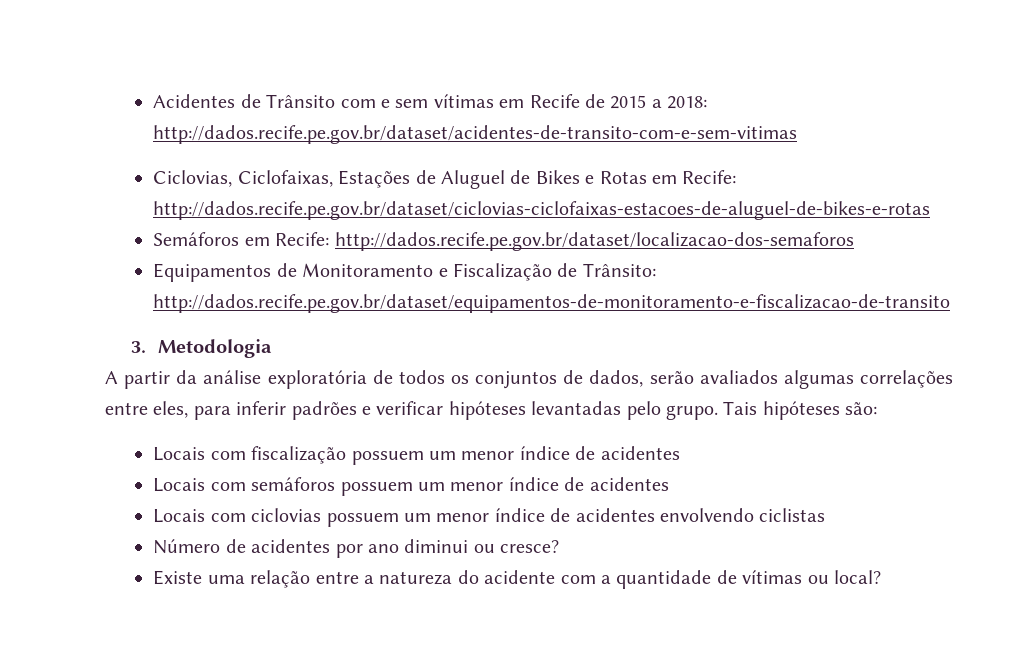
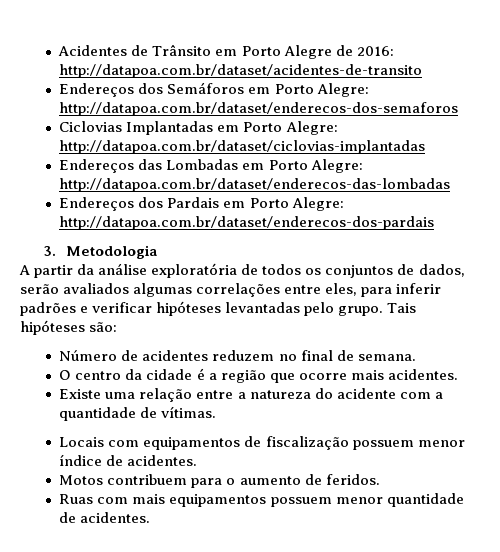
- Acidentes de Trânsito com e sem vítimas em Recife de 2015 a 2018: http://dados.recife.pe.gov.br/dataset/acidentes-de-transito-com-e-sem-vitimas
- Ciclovias, Ciclofaixas, Estações de Aluguel de Bikes e Rotas em Recife: http://dados.recife.pe.gov.br/dataset/ciclovias-ciclofaixas-estacoes-de-aluguel-de-bikes-e-rotas
- Semáforos em Recife: http://dados.recife.pe.gov.br/dataset/localizacao-dos-semaforos
- Equipamentos de Monitoramento e Fiscalização de Trânsito: http://dados.recife.pe.gov.br/dataset/equipamentos-de-monitoramento-e-fiscalizacao-de-transito
+ Acidentes de Trânsito em Porto Alegre de 2016: http://datapoa.com.br/dataset/acidentes-de-transito
+ Endereços dos Semáforos em Porto Alegre: http://datapoa.com.br/dataset/enderecos-dos-semaforos
+ Ciclovias Implantadas em Porto Alegre: http://datapoa.com.br/dataset/ciclovias-implantadas
+ Endereços das Lombadas em Porto Alegre: http://datapoa.com.br/dataset/enderecos-das-lombadas
+ Endereços dos Pardais em Porto Alegre: http://datapoa.com.br/dataset/enderecos-dos-pardais
- Locais com fiscalização possuem um menor índice de acidentes
- Locais com semáforos possuem um menor índice de acidentes
- Locais com ciclovias possuem um menor índice de acidentes envolvendo ciclistas
- Número de acidentes por ano diminui ou cresce?
+ Número de acidentes reduzem no final de semana.
+ O centro da cidade é a região que ocorre mais acidentes.
- Existe uma relação entre a natureza do acidente com a quantidade de vítimas ou local?
+ Existe uma relação entre a natureza do acidente com a quantidade de vítimas.
+ Locais com equipamentos de fiscalização possuem menor índice de acidentes.
+ Motos contribuem para o aumento de feridos.
+ Ruas com mais equipamentos possuem menor quantidade de acidentes.

